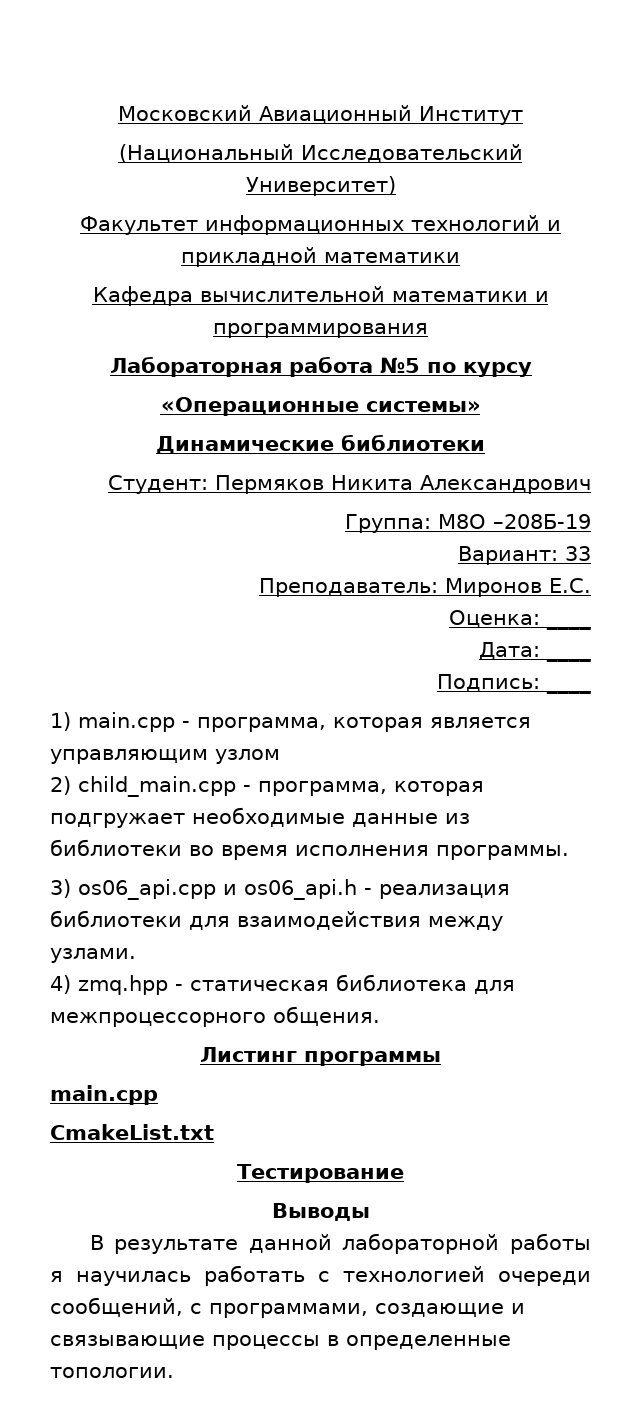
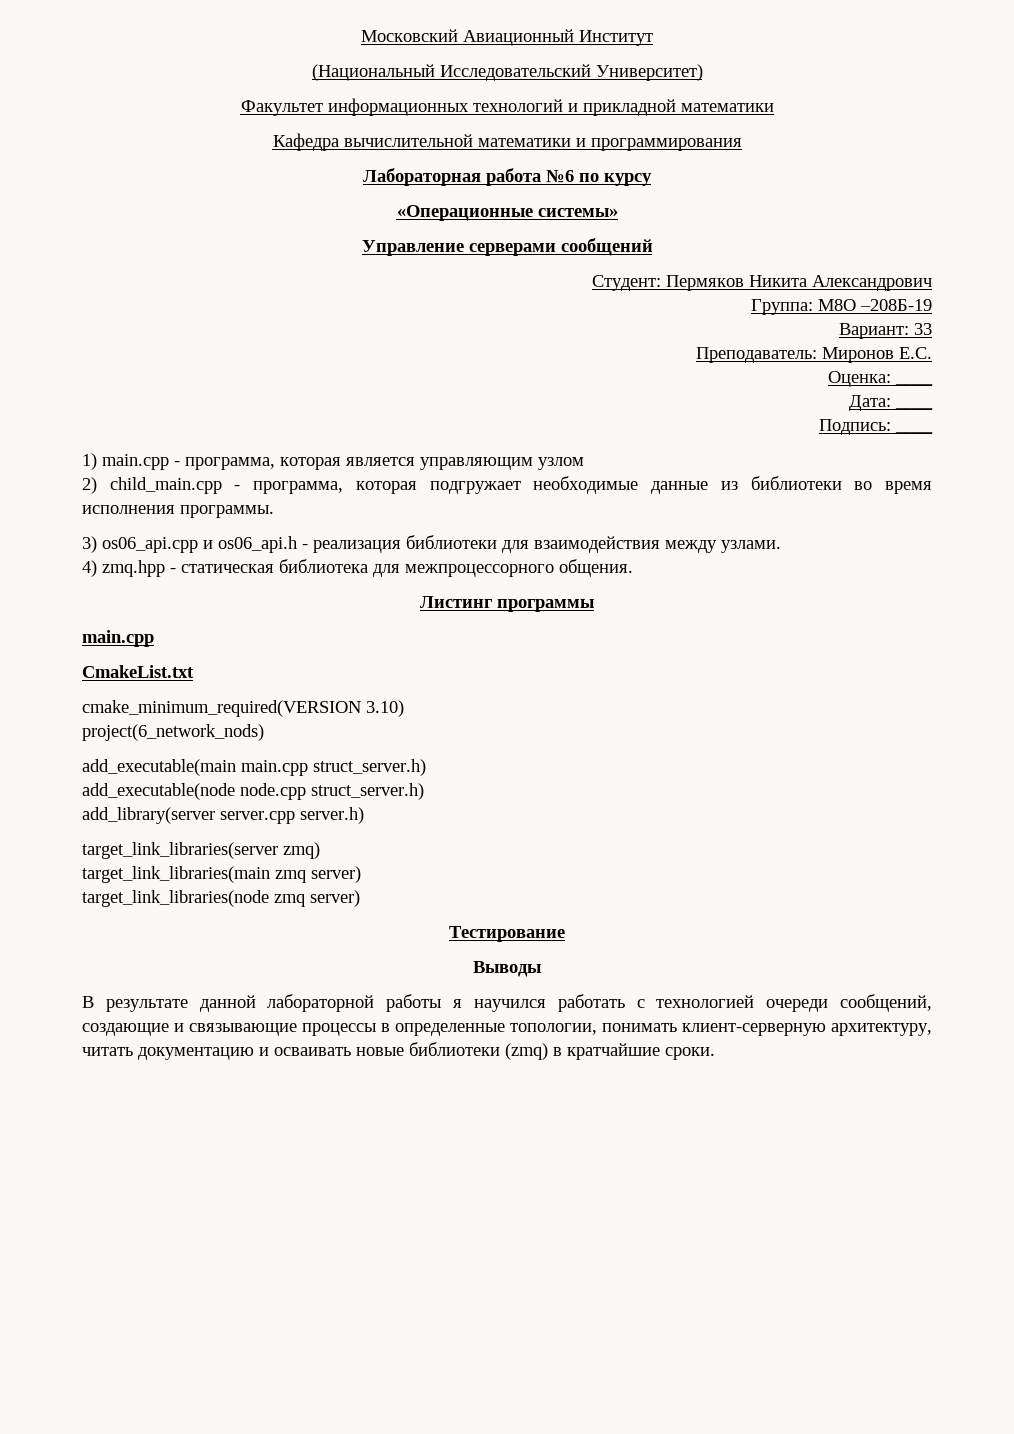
- Лабораторная работа №5 по курсу
+ Лабораторная работа №6 по курсу
- Динамические библиотеки
+ Управление серверами сообщений
+ cmake_minimum_required(VERSION 3.10)
+ project(6_network_nods)
+ add_executable(main main.cpp struct_server.h)
+ add_executable(node node.cpp struct_server.h)
+ add_library(server server.cpp server.h)
+ target_link_libraries(server zmq)
+ target_link_libraries(main zmq server)
+ target_link_libraries(node zmq server)
- В результате данной лабораторной работы я научилась работать с технологией очереди сообщений, с программами, создающие и связывающие процессы в определенные топологии.
+ В результате данной лабораторной работы я научился работать с технологией очереди сообщений, создающие и связывающие процессы в определенные топологии, понимать клиент-серверную архитектуру, читать документацию и осваивать новые библиотеки (zmq) в кратчайшие сроки.

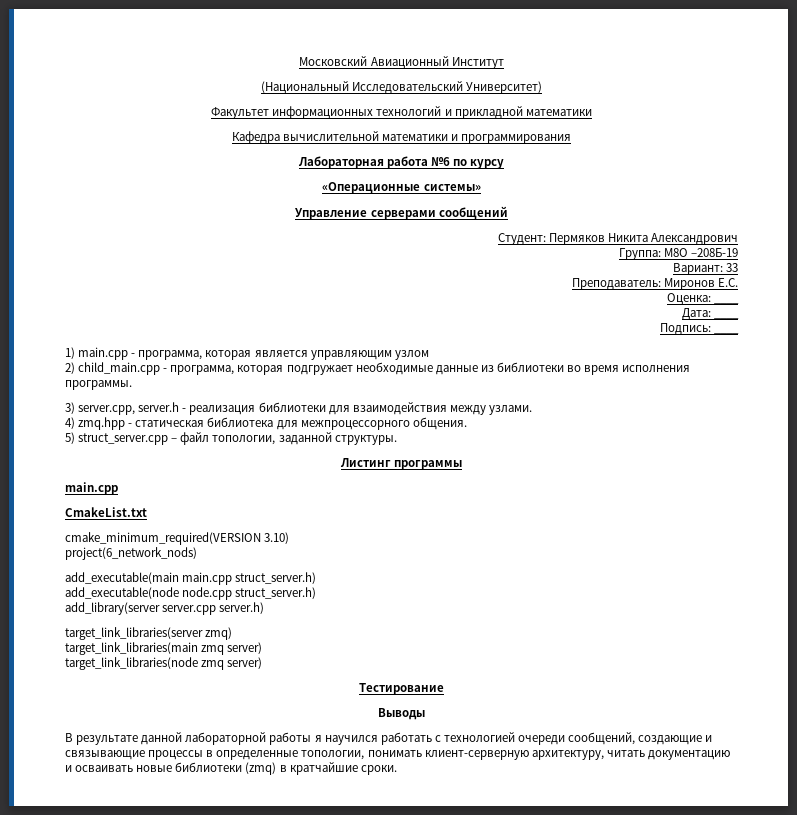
- 3) os06_api.cpp и os06_api.h - реализация библиотеки для взаимодействия между узлами.
+ 3) server.cpp, server.h - реализация библиотеки для взаимодействия между узлами.
+ 5) struct_server.cpp – файл топологии, заданной структуры.

